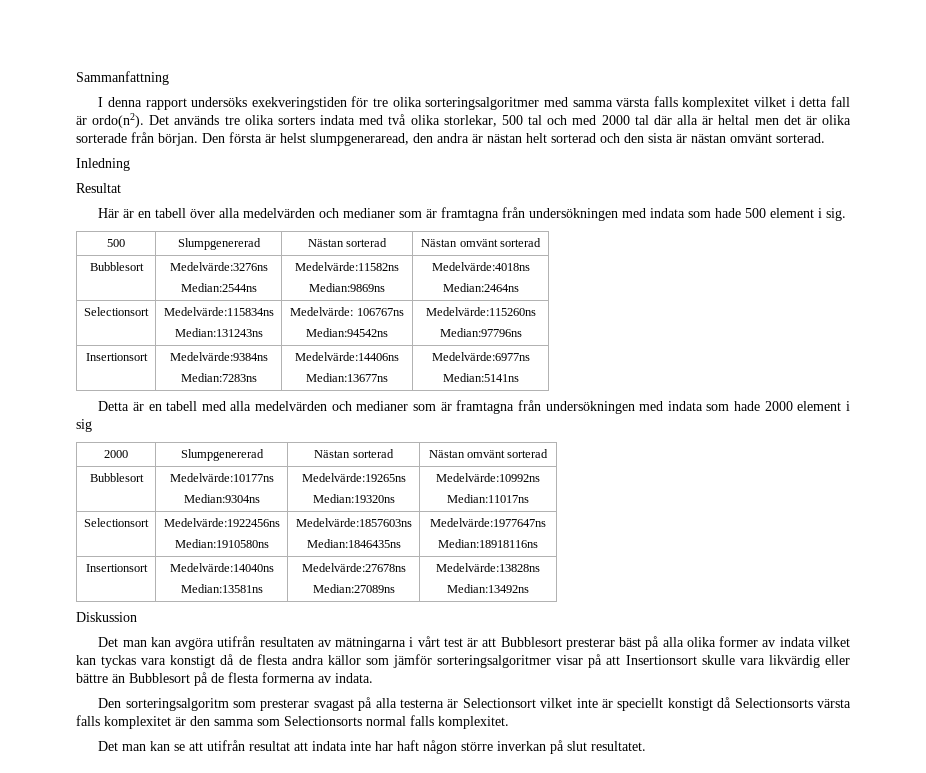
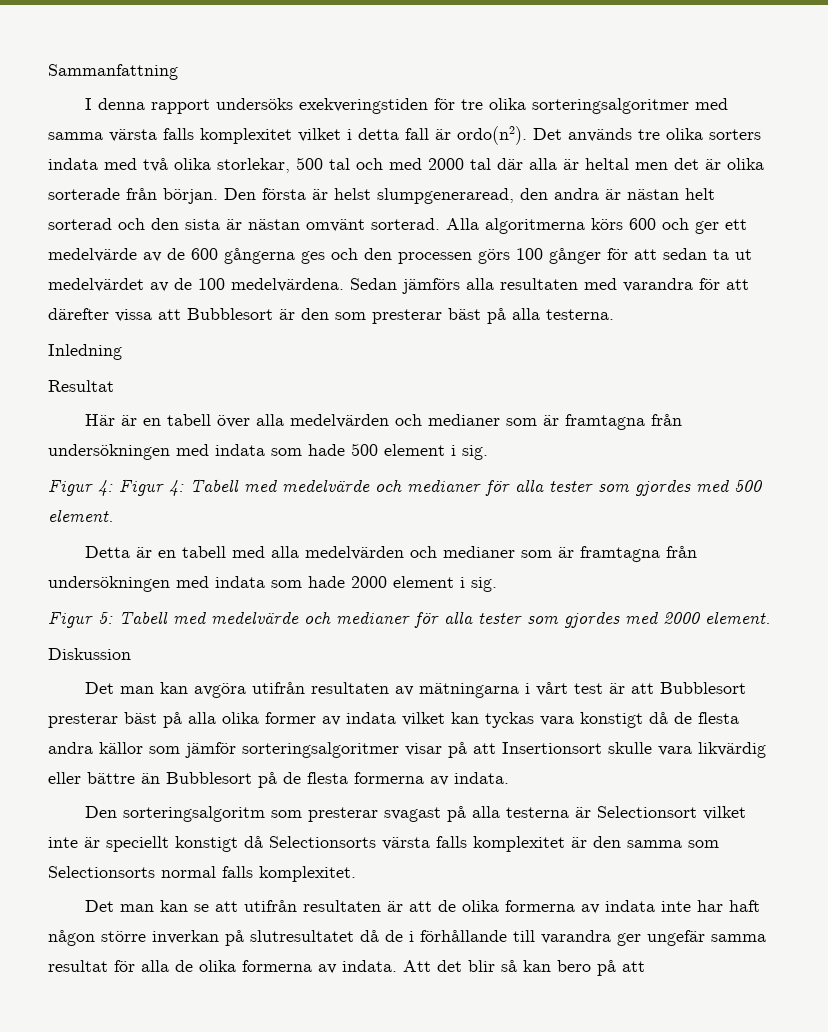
+ Alla algoritmerna körs 600 och ger ett medelvärde av de 600 gångerna ges och den processen görs 100 gånger för att sedan ta ut medelvärdet av de 100 medelvärdena. Sedan jämförs alla resultaten med varandra för att därefter vissa att Bubblesort är den som presterar bäst på alla testerna.
- 500 | Slumpgenererad | Nästan sorterad | Nästan omvänt sorterad
- Bubblesort | Medelvärde:3276ns
- Median:2544ns | Medelvärde:11582ns
- Median:9869ns | Medelvärde:4018ns
- Median:2464ns
- Selectionsort | Medelvärde:115834ns
- Median:131243ns | Medelvärde: 106767ns
- Median:94542ns | Medelvärde:115260ns
- Median:97796ns
- Insertionsort | Medelvärde:9384ns
- Median:7283ns | Medelvärde:14406ns
- Median:13677ns | Medelvärde:6977ns
- Median:5141ns
+ Figur 4: Figur 4: Tabell med medelvärde och medianer för alla tester som gjordes med 500 element.
- Detta är en tabell med alla medelvärden och medianer som är framtagna från undersökningen med indata som hade 2000 element i sig
- 2000 | Slumpgenererad | Nästan sorterad | Nästan omvänt sorterad
- Bubblesort | Medelvärde:10177ns
- Median:9304ns | Medelvärde:19265ns
- Median:19320ns | Medelvärde:10992ns
- Median:11017ns
- Selectionsort | Medelvärde:1922456ns
- Median:1910580ns | Medelvärde:1857603ns
- Median:1846435ns | Medelvärde:1977647ns
- Median:18918116ns
- Insertionsort | Medelvärde:14040ns
- Median:13581ns | Medelvärde:27678ns
- Median:27089ns | Medelvärde:13828ns
- Median:13492ns
+ Detta är en tabell med alla medelvärden och medianer som är framtagna från undersökningen med indata som hade 2000 element i sig.
+ Figur 5: Tabell med medelvärde och medianer för alla tester som gjordes med 2000 element.
- Det man kan se att utifrån resultat att indata inte har haft någon större inverkan på slut resultatet.
+ Det man kan se att utifrån resultaten är att de olika formerna av indata inte har haft någon större inverkan på slutresultatet då de i förhållande till varandra ger ungefär samma resultat för alla de olika formerna av indata. Att det blir så kan bero på att

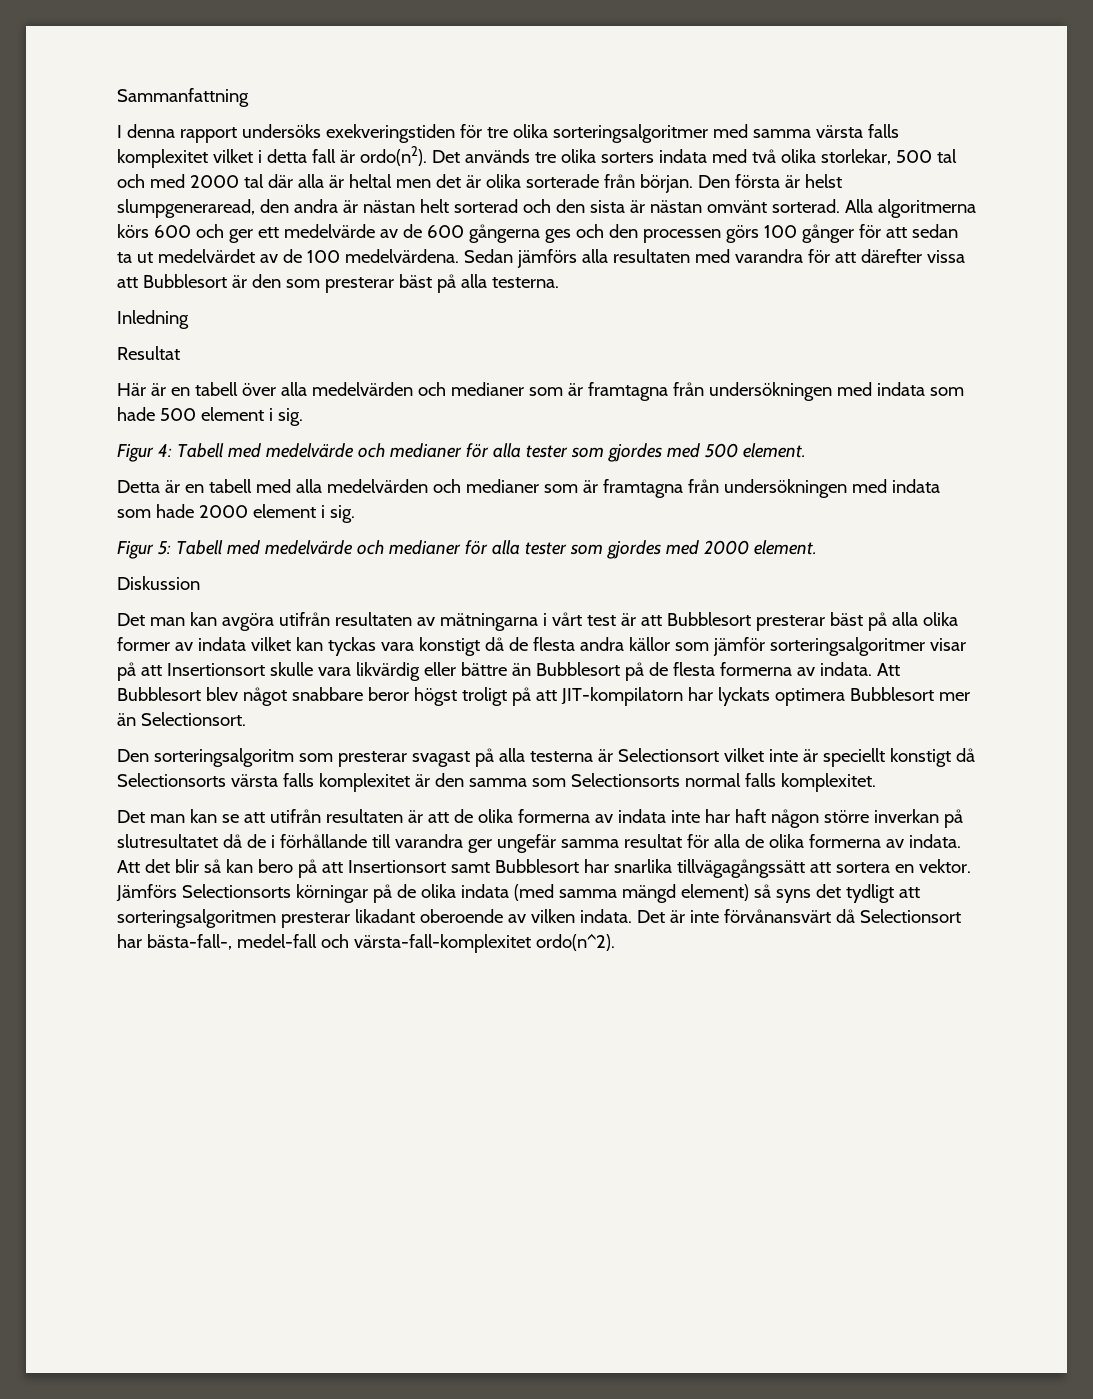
- Figur 4: Figur 4: Tabell med medelvärde och medianer för alla tester som gjordes med 500 element.
+ Figur 4: Tabell med medelvärde och medianer för alla tester som gjordes med 500 element.
+ Att Bubblesort blev något snabbare beror högst troligt på att JIT-kompilatorn har lyckats optimera Bubblesort mer än Selectionsort.
- Att det blir så kan bero på att
+ Att det blir så kan bero på att Insertionsort samt Bubblesort har snarlika tillvägagångssätt att sortera en vektor. Jämförs Selectionsorts körningar på de olika indata (med samma mängd element) så syns det tydligt att sorteringsalgoritmen presterar likadant oberoende av vilken indata. Det är inte förvånansvärt då Selectionsort har bästa-fall-, medel-fall och värsta-fall-komplexitet ordo(n^2).

